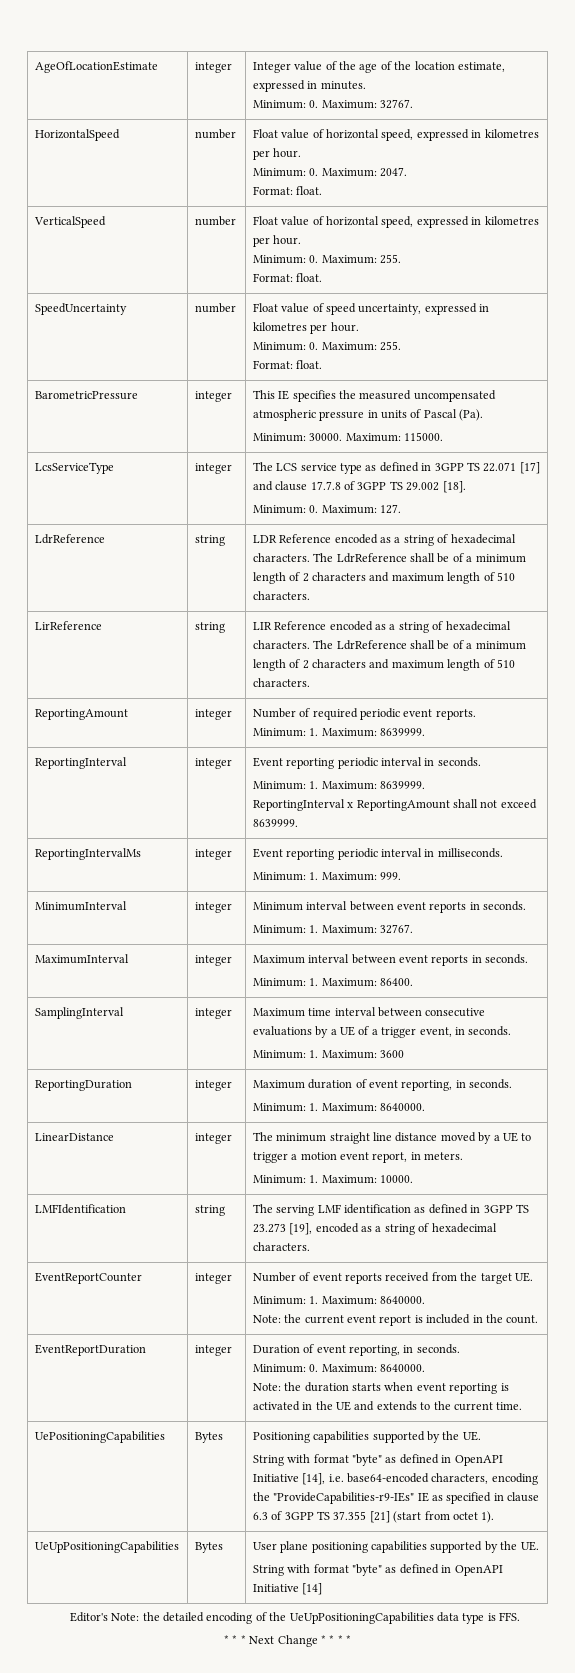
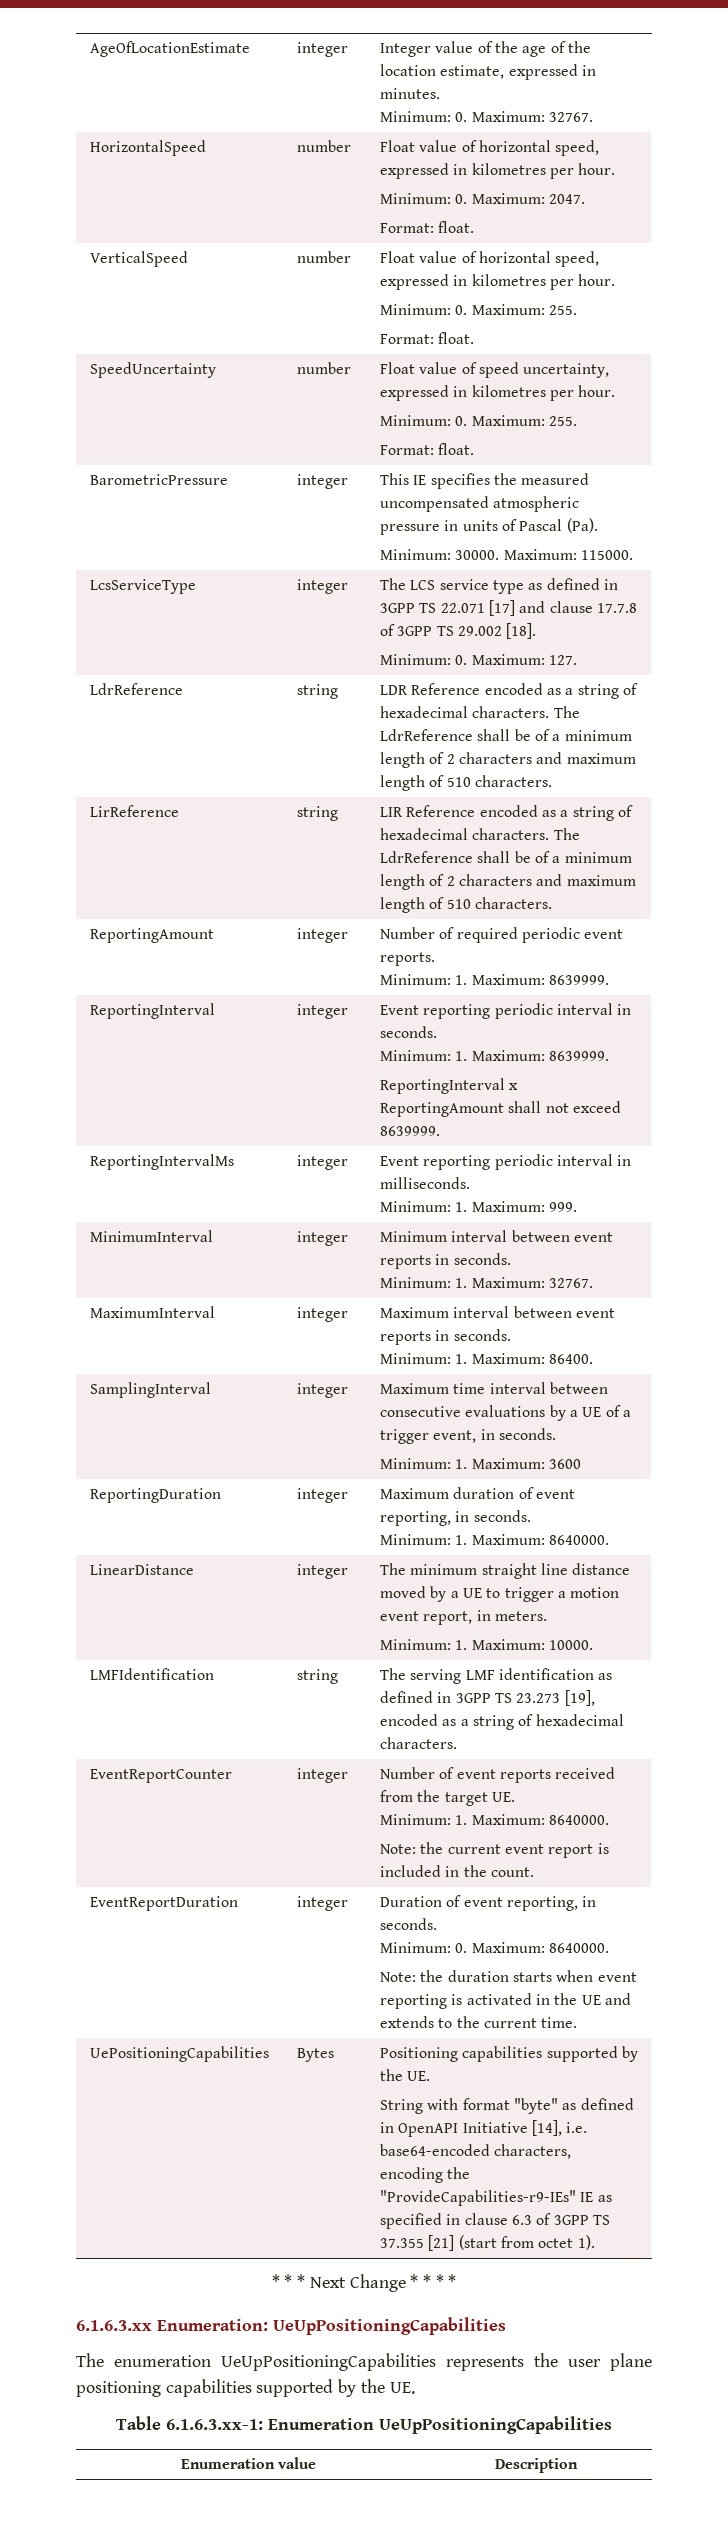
- UeUpPositioningCapabilities | Bytes | User plane positioning capabilities supported by the UE.
- String with format "byte" as defined in OpenAPI Initiative [14]
- Editor's Note: the detailed encoding of the UeUpPositioningCapabilities data type is FFS.
+ 6.1.6.3.xx Enumeration: UeUpPositioningCapabilities
+ The enumeration UeUpPositioningCapabilities represents the user plane positioning capabilities supported by the UE.
+ Table 6.1.6.3.xx-1: Enumeration UeUpPositioningCapabilities
+ Enumeration value | Description

